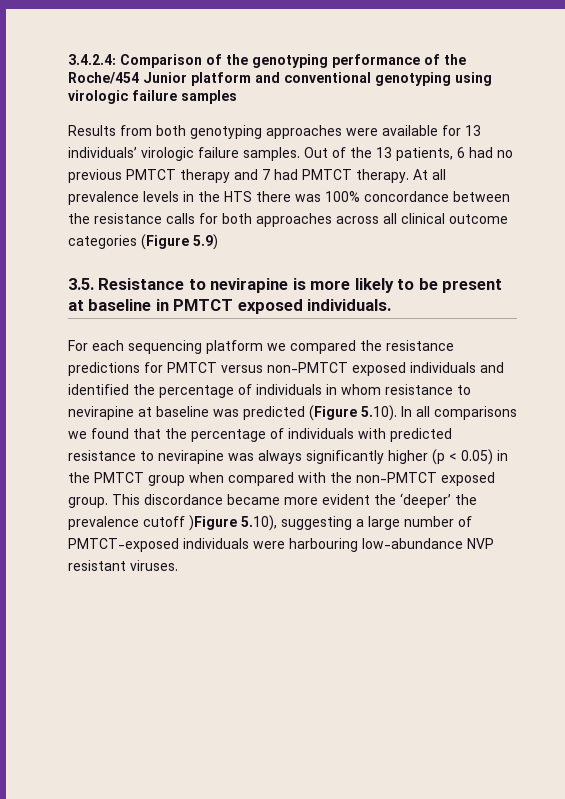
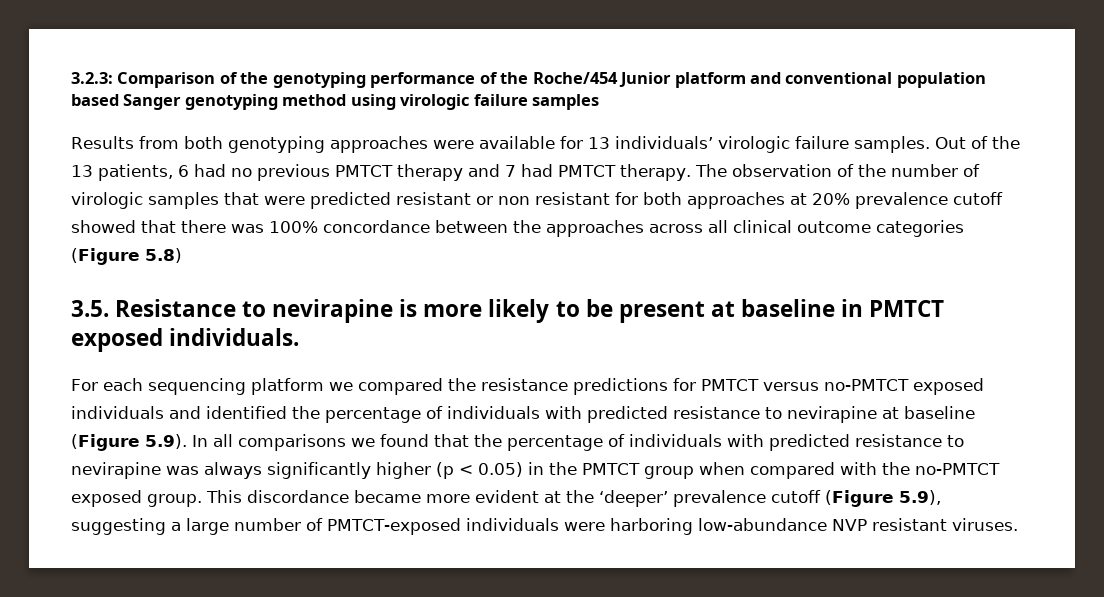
- 3.4.2.4: Comparison of the genotyping performance of the Roche/454 Junior platform and conventional genotyping using virologic failure samples
+ 3.2.3: Comparison of the genotyping performance of the Roche/454 Junior platform and conventional population based Sanger genotyping method using virologic failure samples
- At all prevalence levels in the HTS there was 100% concordance between the resistance calls for both approaches across all clinical outcome categories (Figure 5.9)
+ The observation of the number of virologic samples that were predicted resistant or non resistant for both approaches at 20% prevalence cutoff showed that there was 100% concordance between the approaches across all clinical outcome categories (Figure 5.8)
- For each sequencing platform we compared the resistance predictions for PMTCT versus non-PMTCT exposed individuals and identified the percentage of individuals in whom resistance to nevirapine at baseline was predicted (Figure 5.10). In all comparisons we found that the percentage of individuals with predicted resistance to nevirapine was always significantly higher (p < 0.05) in the PMTCT group when compared with the non-PMTCT exposed group.
+ For each sequencing platform we compared the resistance predictions for PMTCT versus no-PMTCT exposed individuals and identified the percentage of individuals with predicted resistance to nevirapine at baseline (Figure 5.9). In all comparisons we found that the percentage of individuals with predicted resistance to nevirapine was always significantly higher (p < 0.05) in the PMTCT group when compared with the no-PMTCT exposed group.
- This discordance became more evident the ‘deeper’ the prevalence cutoff )Figure 5.10), suggesting a large number of PMTCT-exposed individuals were harbouring low-abundance NVP resistant viruses.
+ This discordance became more evident at the ‘deeper’ prevalence cutoff (Figure 5.9), suggesting a large number of PMTCT-exposed individuals were harboring low-abundance NVP resistant viruses.

